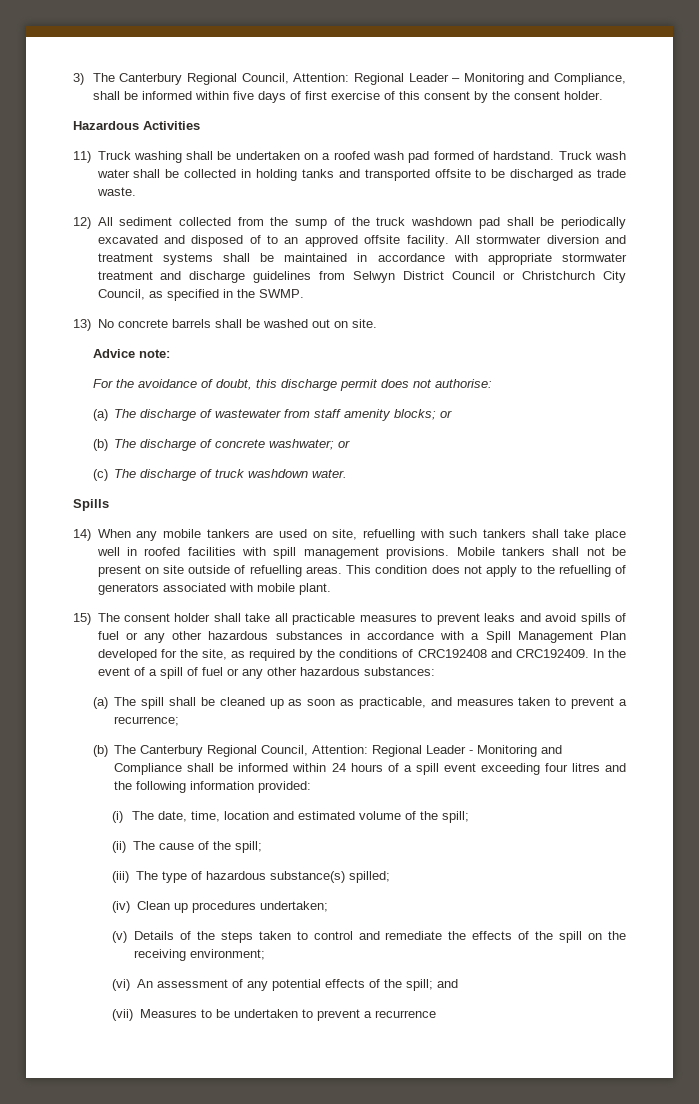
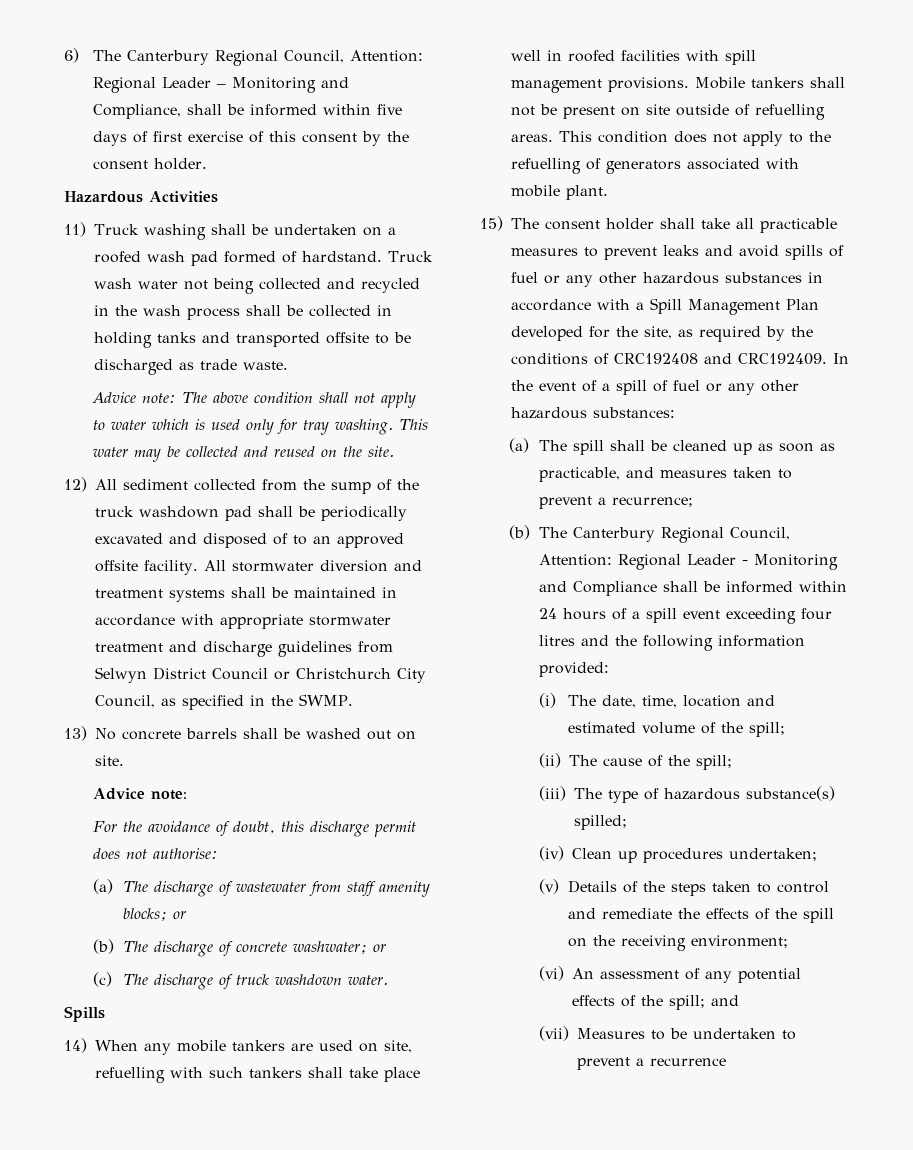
- 3) The Canterbury Regional Council, Attention: Regional Leader – Monitoring and Compliance, shall be informed within five days of first exercise of this consent by the consent holder.
+ 6) The Canterbury Regional Council, Attention: Regional Leader – Monitoring and Compliance, shall be informed within five days of first exercise of this consent by the consent holder.
- Truck wash water shall be collected in holding tanks and transported offsite to be discharged as trade waste.
+ Truck wash water not being collected and recycled in the wash process shall be collected in holding tanks and transported offsite to be discharged as trade waste.
+ Advice note: The above condition shall not apply to water which is used only for tray washing. This water may be collected and reused on the site.

